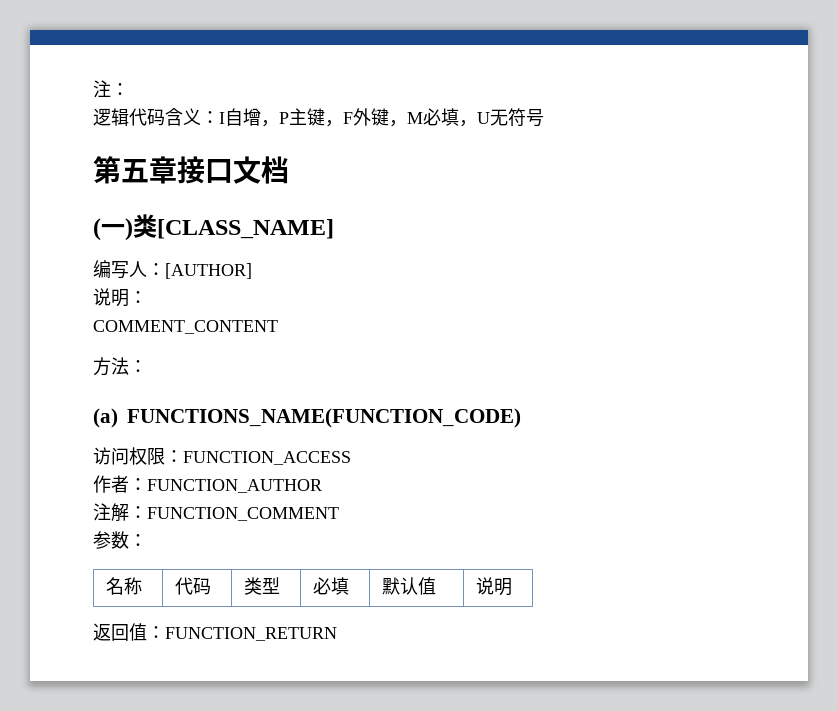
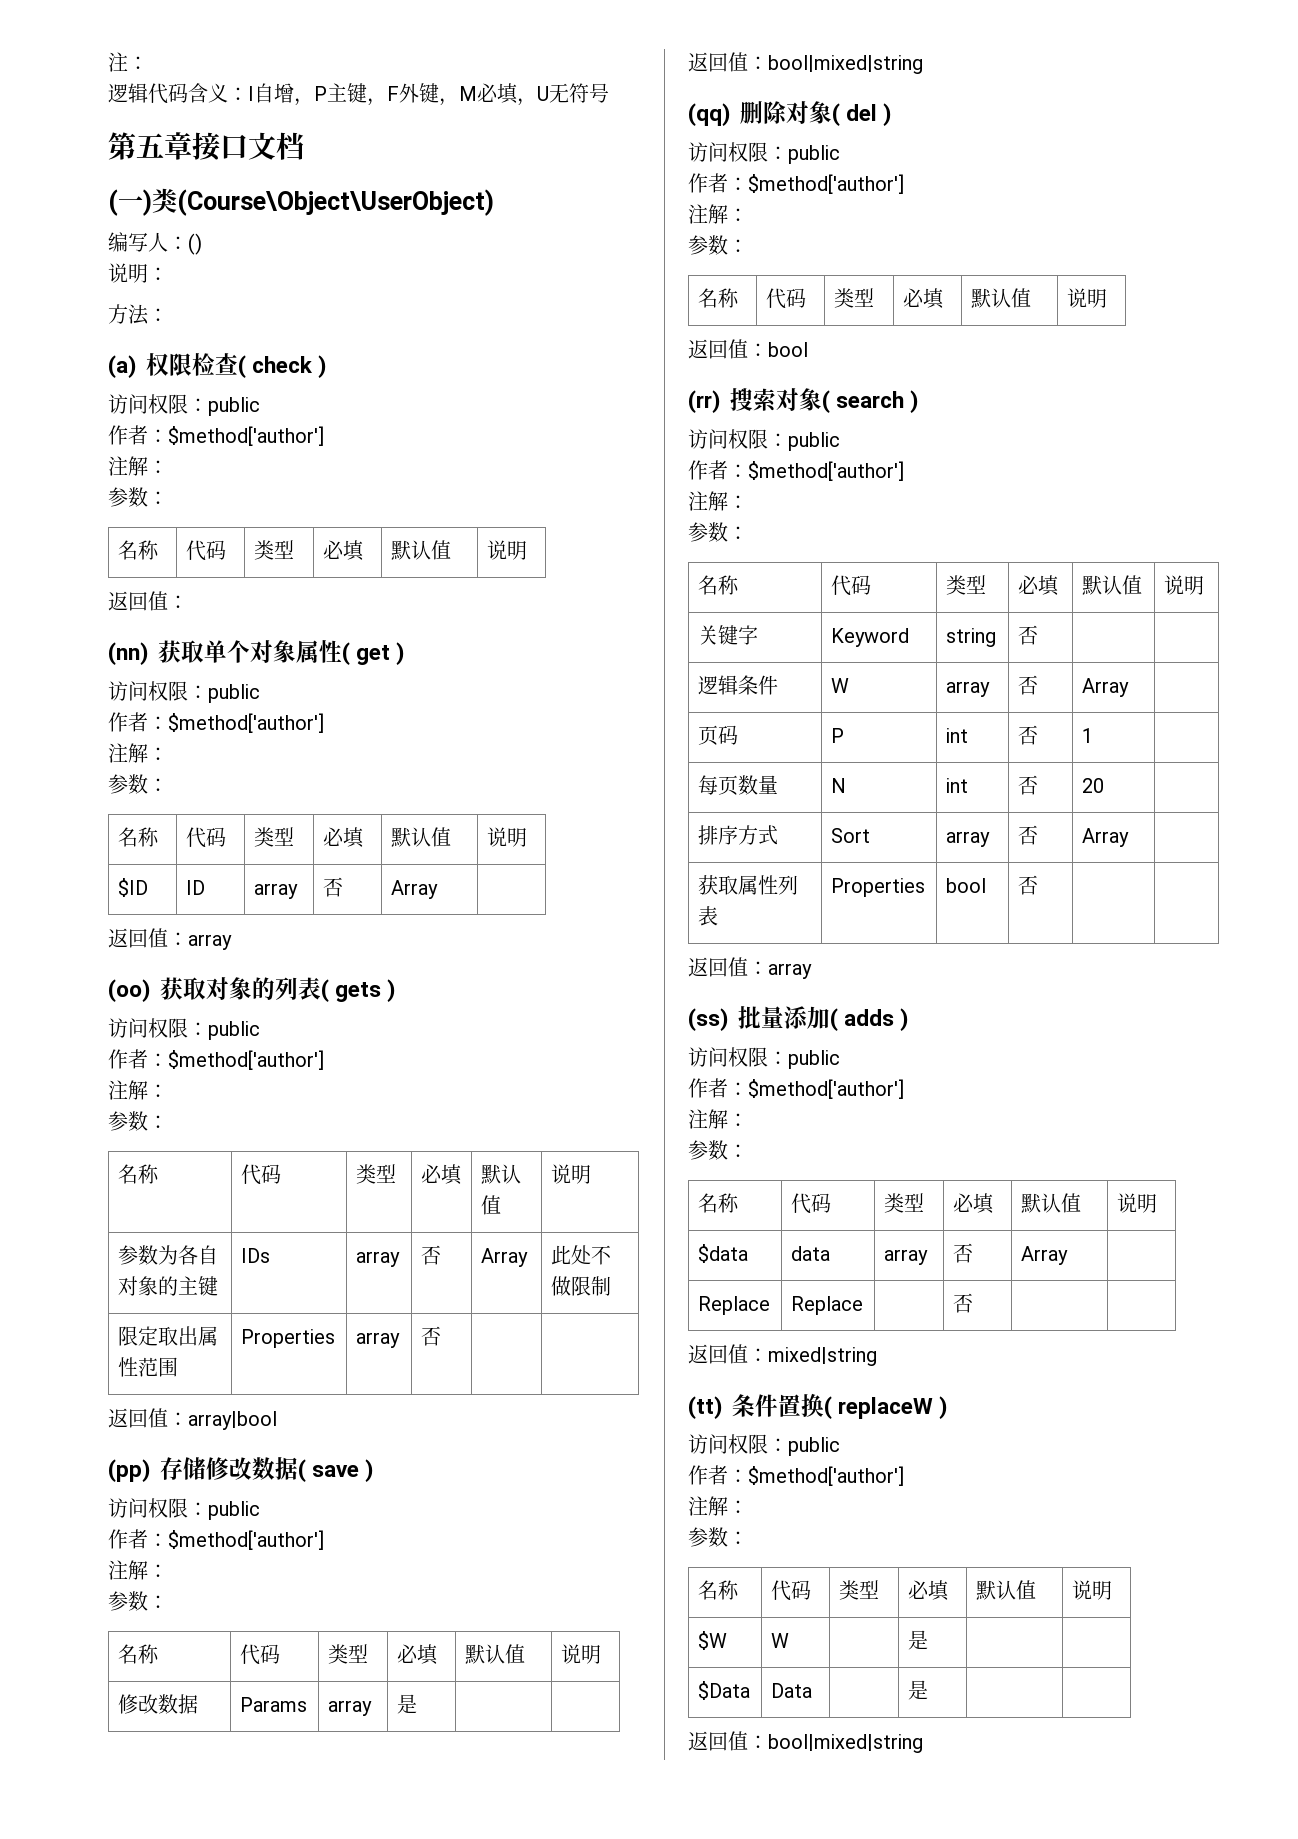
- (一)类[CLASS_NAME]
+ (一)类(Course\Object\UserObject)
- 编写人：[AUTHOR]
+ 编写人：()
- COMMENT_CONTENT
- (a) FUNCTIONS_NAME(FUNCTION_CODE)
- 访问权限：FUNCTION_ACCESS
- 作者：FUNCTION_AUTHOR
- 注解：FUNCTION_COMMENT
+ (a)权限检查( check )
+ 访问权限：public
+ 作者：$method['author']
+ 注解：
  参数：
  名称 | 代码 | 类型 | 必填 | 默认值 | 说明
- 返回值：FUNCTION_RETURN
+ 返回值：
+ (nn)获取单个对象属性( get )
+ 访问权限：public
+ 作者：$method['author']
+ 注解：
+ 参数：
+ 名称 | 代码 | 类型 | 必填 | 默认值 | 说明
+ $ID | ID | array | 否 | Array |
+ 返回值：array
+ (oo)获取对象的列表( gets )
+ 访问权限：public
+ 作者：$method['author']
+ 注解：
+ 参数：
+ 名称 | 代码 | 类型 | 必填 | 默认值 | 说明
+ 参数为各自对象的主键 | IDs | array | 否 | Array | 此处不做限制
+ 限定取出属性范围 | Properties | array | 否 | |
+ 返回值：array|bool
+ (pp)存储修改数据( save )
+ 访问权限：public
+ 作者：$method['author']
+ 注解：
+ 参数：
+ 名称 | 代码 | 类型 | 必填 | 默认值 | 说明
+ 修改数据 | Params | array | 是 | |
+ 返回值：bool|mixed|string
+ (qq)删除对象( del )
+ 访问权限：public
+ 作者：$method['author']
+ 注解：
+ 参数：
+ 名称 | 代码 | 类型 | 必填 | 默认值 | 说明
+ 返回值：bool
+ (rr)搜索对象( search )
+ 访问权限：public
+ 作者：$method['author']
+ 注解：
+ 参数：
+ 名称 | 代码 | 类型 | 必填 | 默认值 | 说明
+ 关键字 | Keyword | string | 否 | |
+ 逻辑条件 | W | array | 否 | Array |
+ 页码 | P | int | 否 | 1 |
+ 每页数量 | N | int | 否 | 20 |
+ 排序方式 | Sort | array | 否 | Array |
+ 获取属性列表 | Properties | bool | 否 | |
+ 返回值：array
+ (ss)批量添加( adds )
+ 访问权限：public
+ 作者：$method['author']
+ 注解：
+ 参数：
+ 名称 | 代码 | 类型 | 必填 | 默认值 | 说明
+ $data | data | array | 否 | Array |
+ Replace | Replace | | 否 | |
+ 返回值：mixed|string
+ (tt)条件置换( replaceW )
+ 访问权限：public
+ 作者：$method['author']
+ 注解：
+ 参数：
+ 名称 | 代码 | 类型 | 必填 | 默认值 | 说明
+ $W | W | | 是 | |
+ $Data | Data | | 是 | |
+ 返回值：bool|mixed|string

